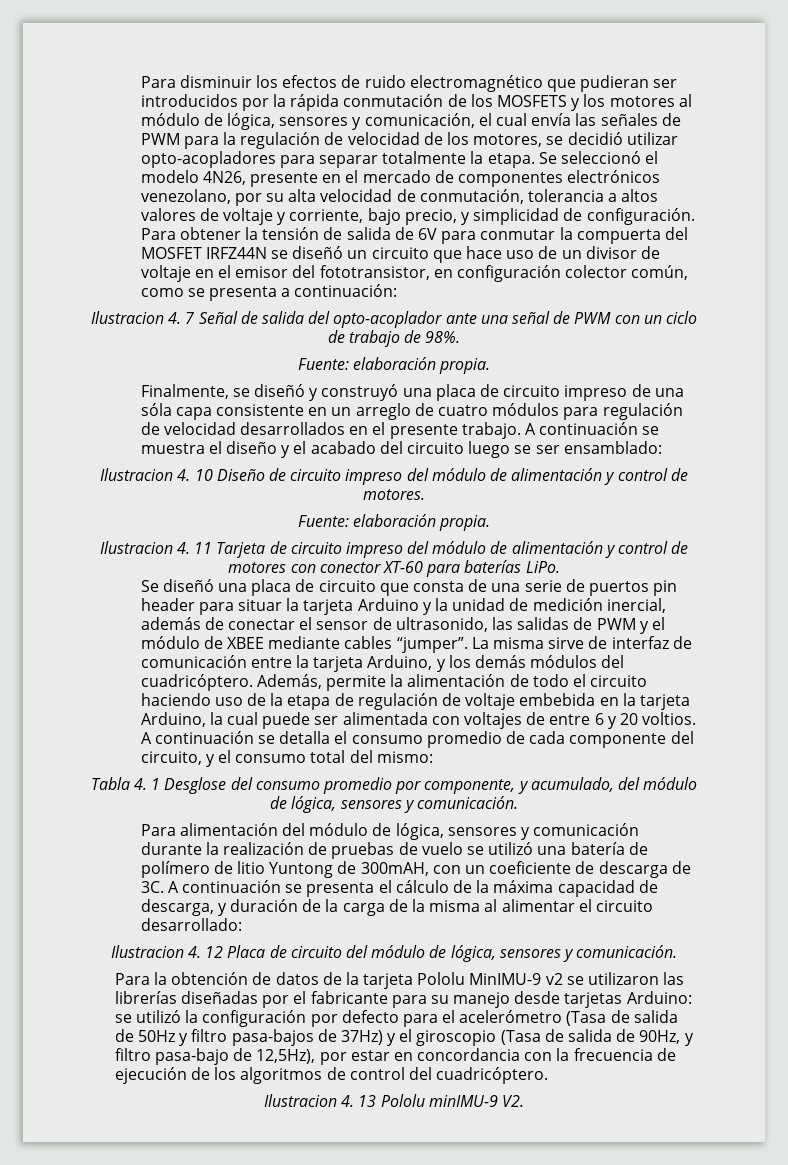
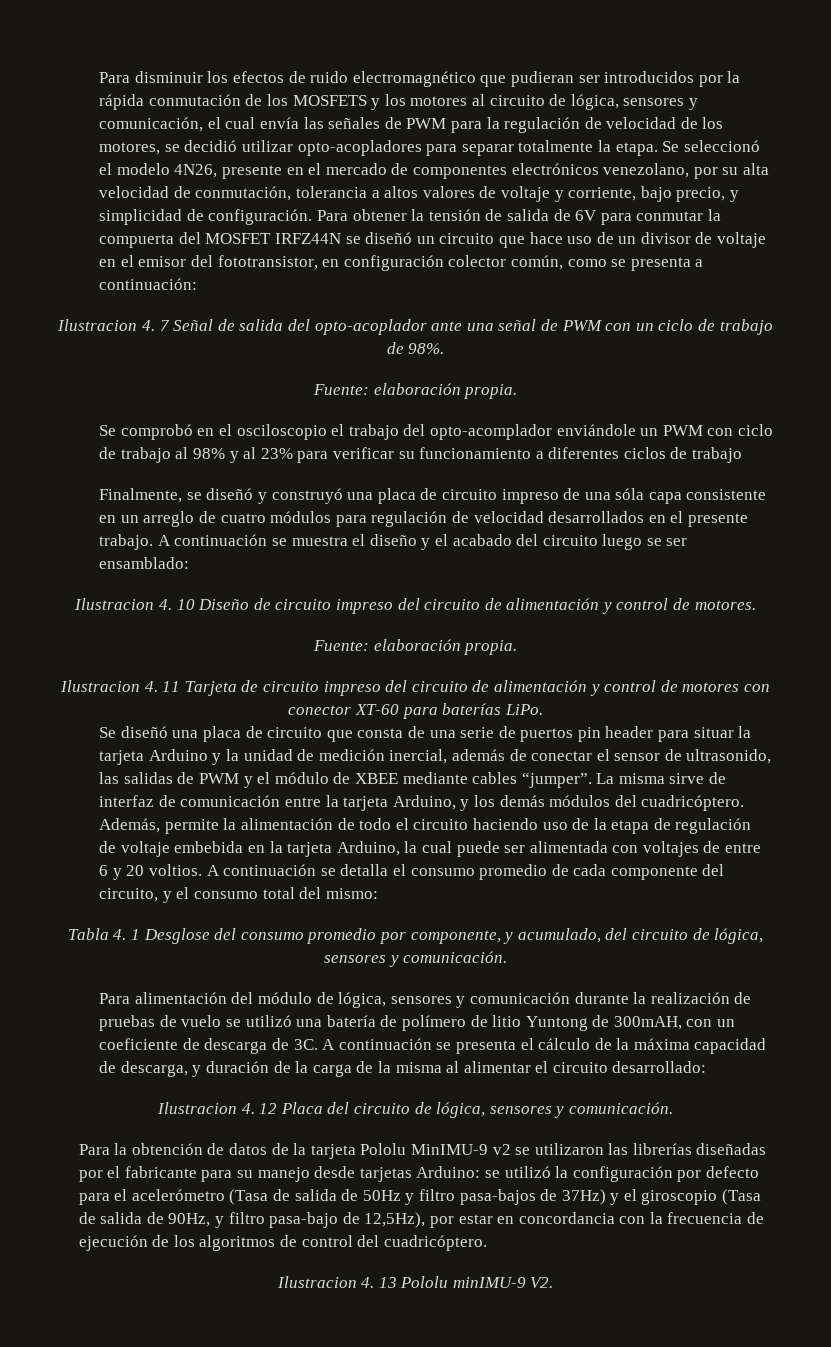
- Para disminuir los efectos de ruido electromagnético que pudieran ser introducidos por la rápida conmutación de los MOSFETS y los motores al módulo de lógica, sensores y comunicación, el cual envía las señales de PWM para la regulación de velocidad de los motores, se decidió utilizar opto-acopladores para separar totalmente la etapa.
+ Para disminuir los efectos de ruido electromagnético que pudieran ser introducidos por la rápida conmutación de los MOSFETS y los motores al circuito de lógica, sensores y comunicación, el cual envía las señales de PWM para la regulación de velocidad de los motores, se decidió utilizar opto-acopladores para separar totalmente la etapa.
+ Se comprobó en el osciloscopio el trabajo del opto-acomplador enviándole un PWM con ciclo de trabajo al 98% y al 23% para verificar su funcionamiento a diferentes ciclos de trabajo
- Ilustracion 4. 10 Diseño de circuito impreso del módulo de alimentación y control de motores.
+ Ilustracion 4. 10 Diseño de circuito impreso del circuito de alimentación y control de motores.
- Ilustracion 4. 11 Tarjeta de circuito impreso del módulo de alimentación y control de motores con conector XT-60 para baterías LiPo.
+ Ilustracion 4. 11 Tarjeta de circuito impreso del circuito de alimentación y control de motores con conector XT-60 para baterías LiPo.
- Tabla 4. 1 Desglose del consumo promedio por componente, y acumulado, del módulo de lógica, sensores y comunicación.
+ Tabla 4. 1 Desglose del consumo promedio por componente, y acumulado, del circuito de lógica, sensores y comunicación.
- Ilustracion 4. 12 Placa de circuito del módulo de lógica, sensores y comunicación.
+ Ilustracion 4. 12 Placa del circuito de lógica, sensores y comunicación.

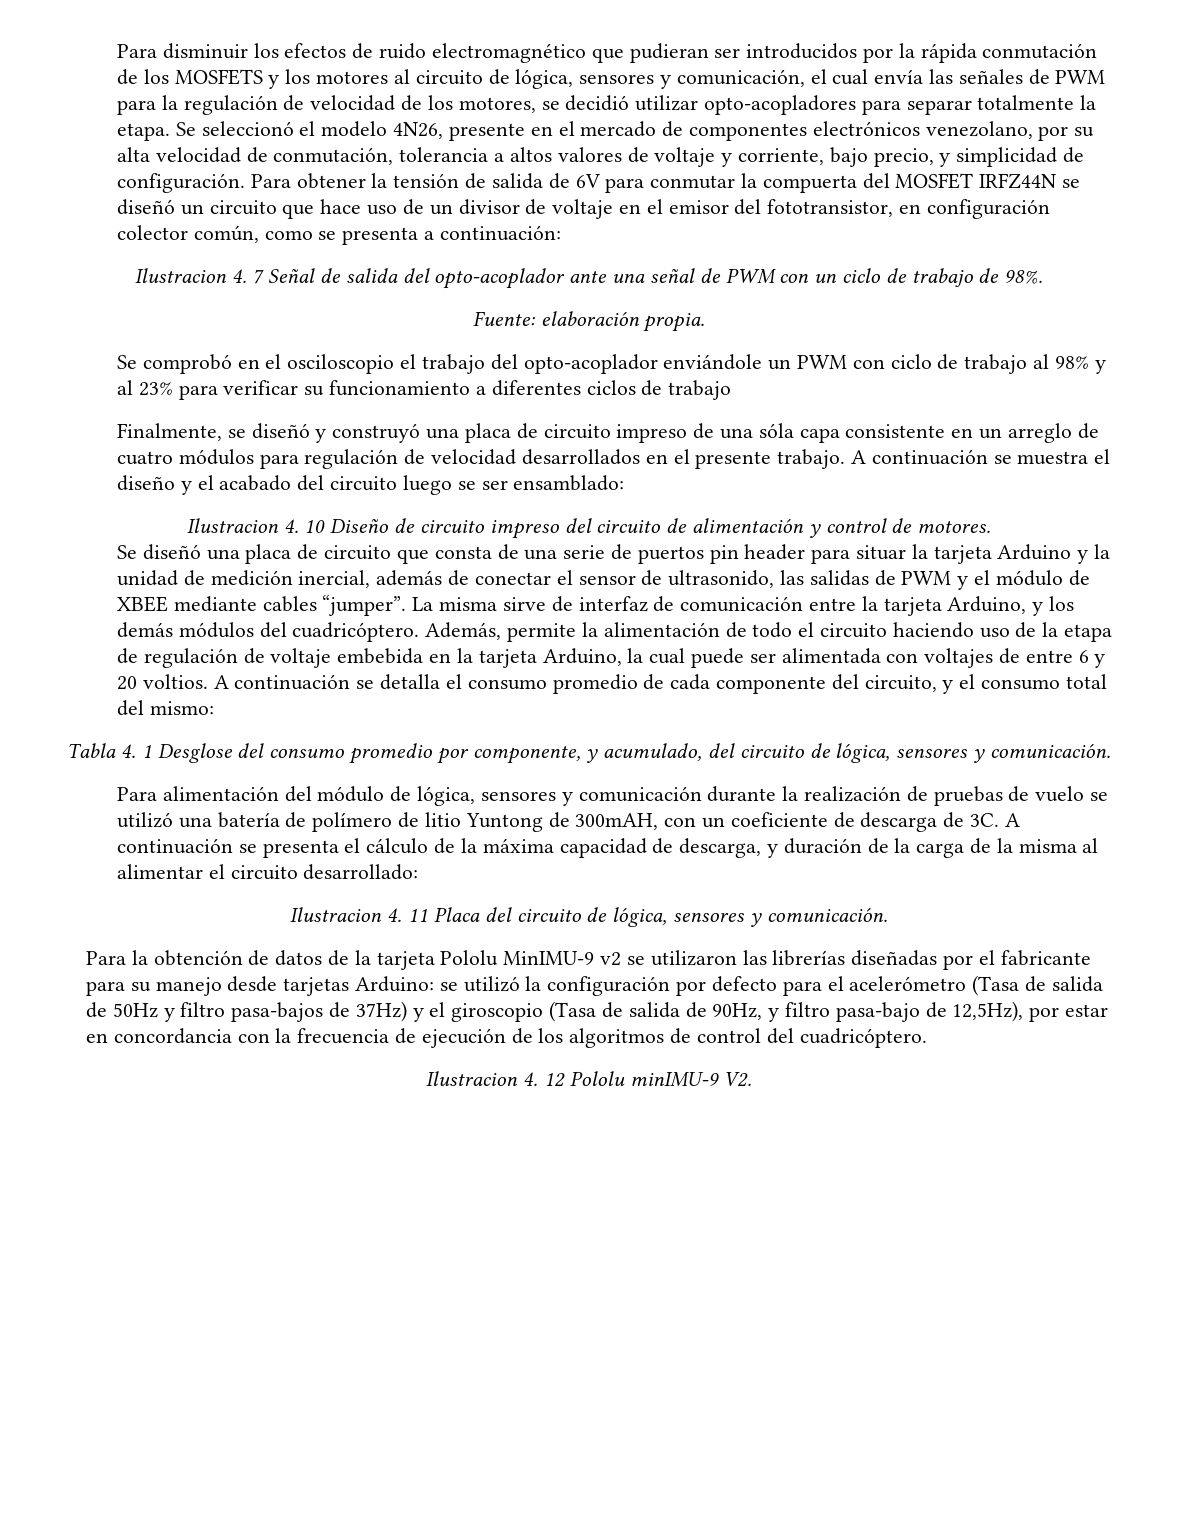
- Se comprobó en el osciloscopio el trabajo del opto-acomplador enviándole un PWM con ciclo de trabajo al 98% y al 23% para verificar su funcionamiento a diferentes ciclos de trabajo
+ Se comprobó en el osciloscopio el trabajo del opto-acoplador enviándole un PWM con ciclo de trabajo al 98% y al 23% para verificar su funcionamiento a diferentes ciclos de trabajo
  Ilustracion 4. 10 Diseño de circuito impreso del circuito de alimentación y control de motores.
- Fuente: elaboración propia.
- Ilustracion 4. 11 Tarjeta de circuito impreso del circuito de alimentación y control de motores con conector XT-60 para baterías LiPo.
- Ilustracion 4. 12 Placa del circuito de lógica, sensores y comunicación.
+ Ilustracion 4. 11 Placa del circuito de lógica, sensores y comunicación.
- Ilustracion 4. 13 Pololu minIMU-9 V2.
+ Ilustracion 4. 12 Pololu minIMU-9 V2.

